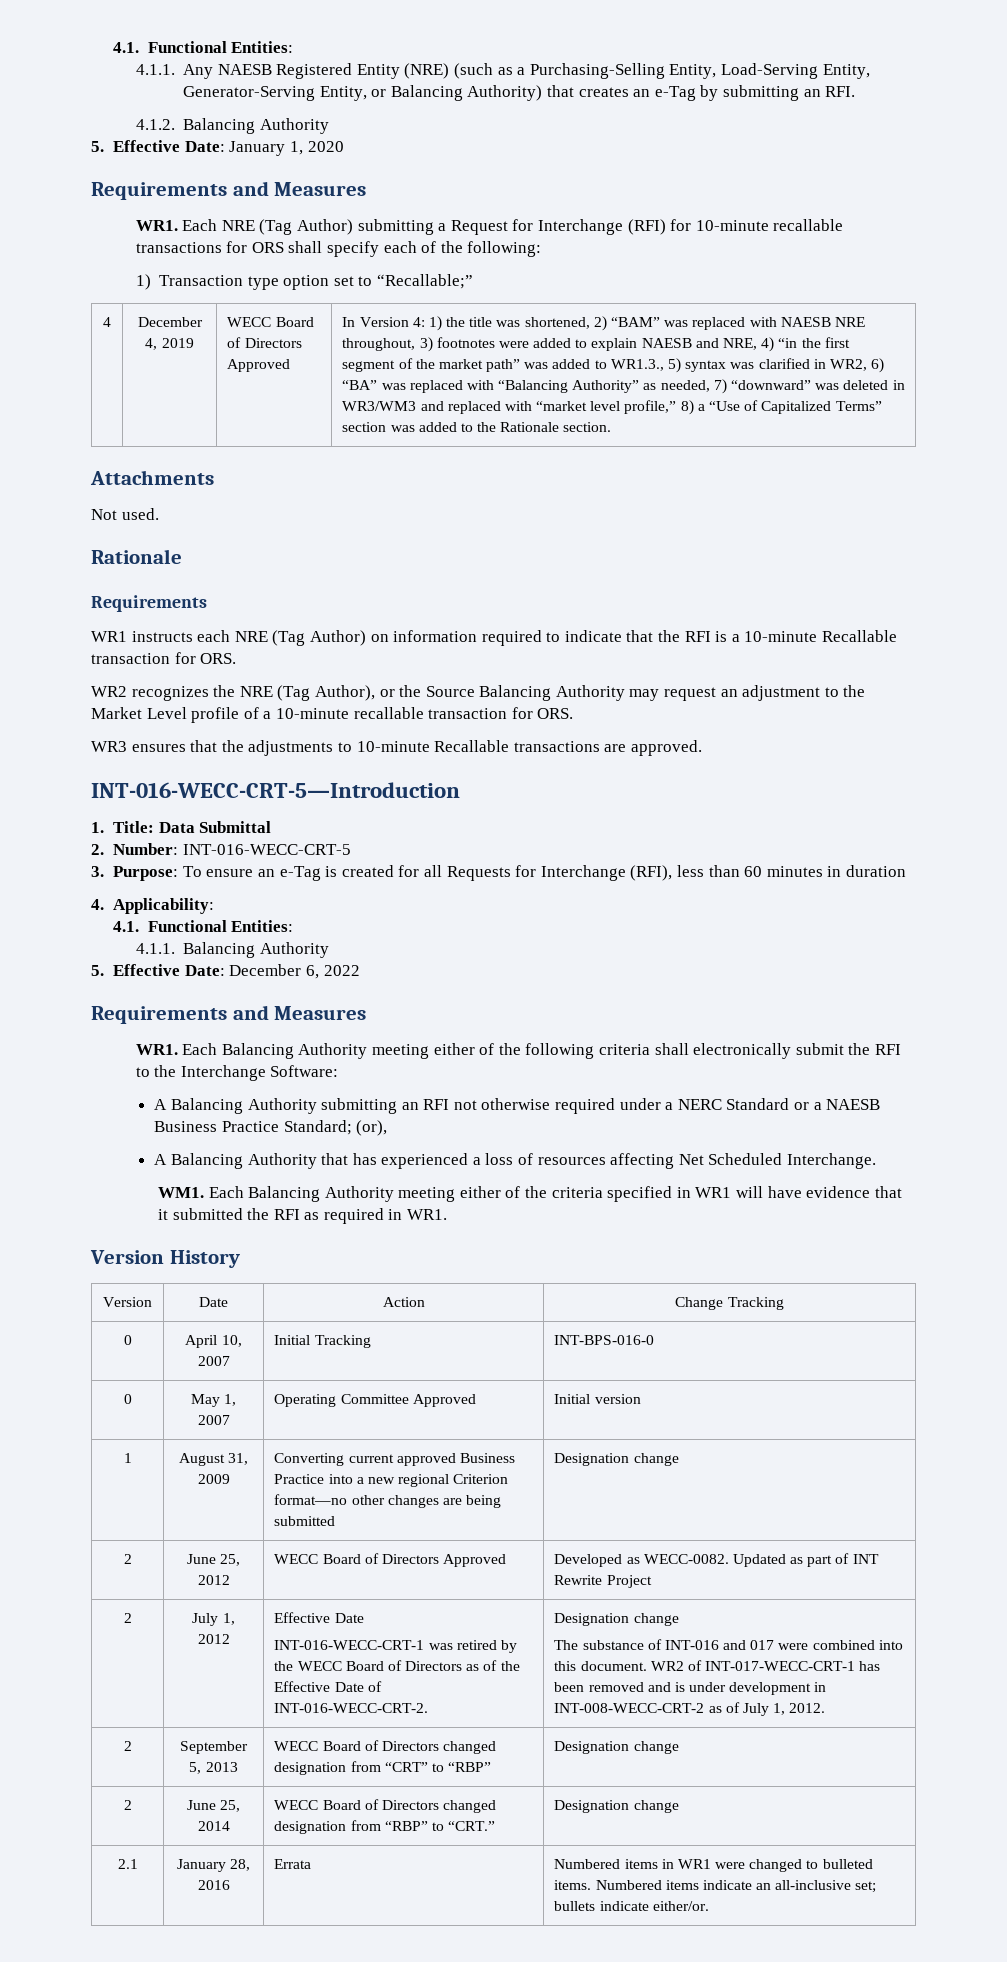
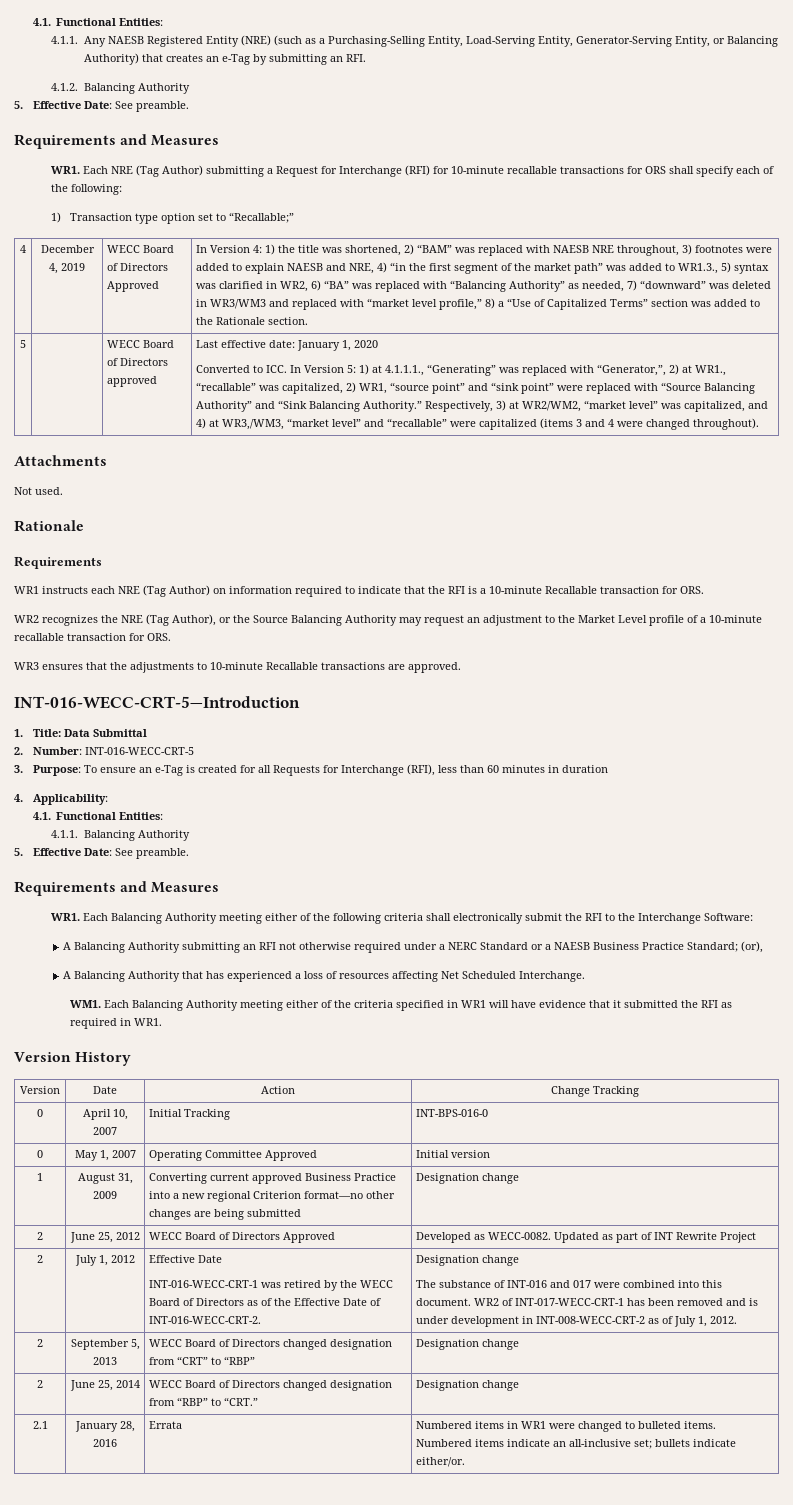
  4.1.2. Balancing Authority
- 5. Effective Date: January 1, 2020
+ 5. Effective Date: See preamble.
+ 5 | | WECC Board of Directors approved | Last effective date: January 1, 2020
+ Converted to ICC. In Version 5: 1) at 4.1.1.1., “Generating” was replaced with “Generator,”, 2) at WR1., “recallable” was capitalized, 2) WR1, “source point” and “sink point” were replaced with “Source Balancing Authority” and “Sink Balancing Authority.” Respectively, 3) at WR2/WM2, “market level” was capitalized, and 4) at WR3,/WM3, “market level” and “recallable” were capitalized (items 3 and 4 were changed throughout).
  4.1.1. Balancing Authority
- 5. Effective Date: December 6, 2022
+ 5. Effective Date: See preamble.

